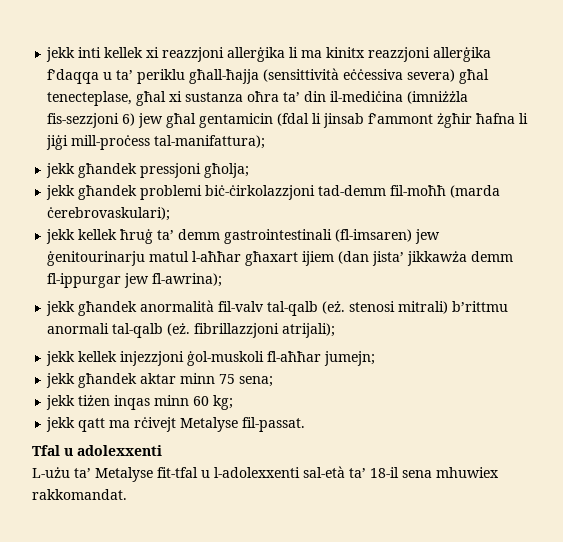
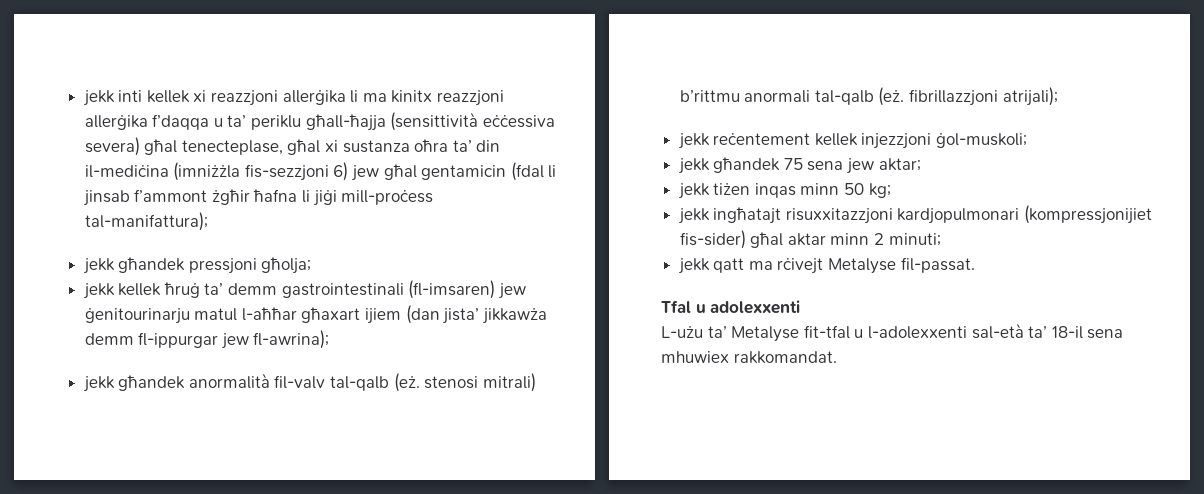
- jekk għandek problemi biċ-ċirkolazzjoni tad-demm fil-moħħ (marda ċerebrovaskulari);
- jekk kellek injezzjoni ġol-muskoli fl-aħħar jumejn;
- jekk għandek aktar minn 75 sena;
+ jekk reċentement kellek injezzjoni ġol-muskoli;
+ jekk għandek 75 sena jew aktar;
- jekk tiżen inqas minn 60 kg;
+ jekk tiżen inqas minn 50 kg;
+ jekk ingħatajt risuxxitazzjoni kardjopulmonari (kompressjonijiet fis-sider) għal aktar minn 2 minuti;

